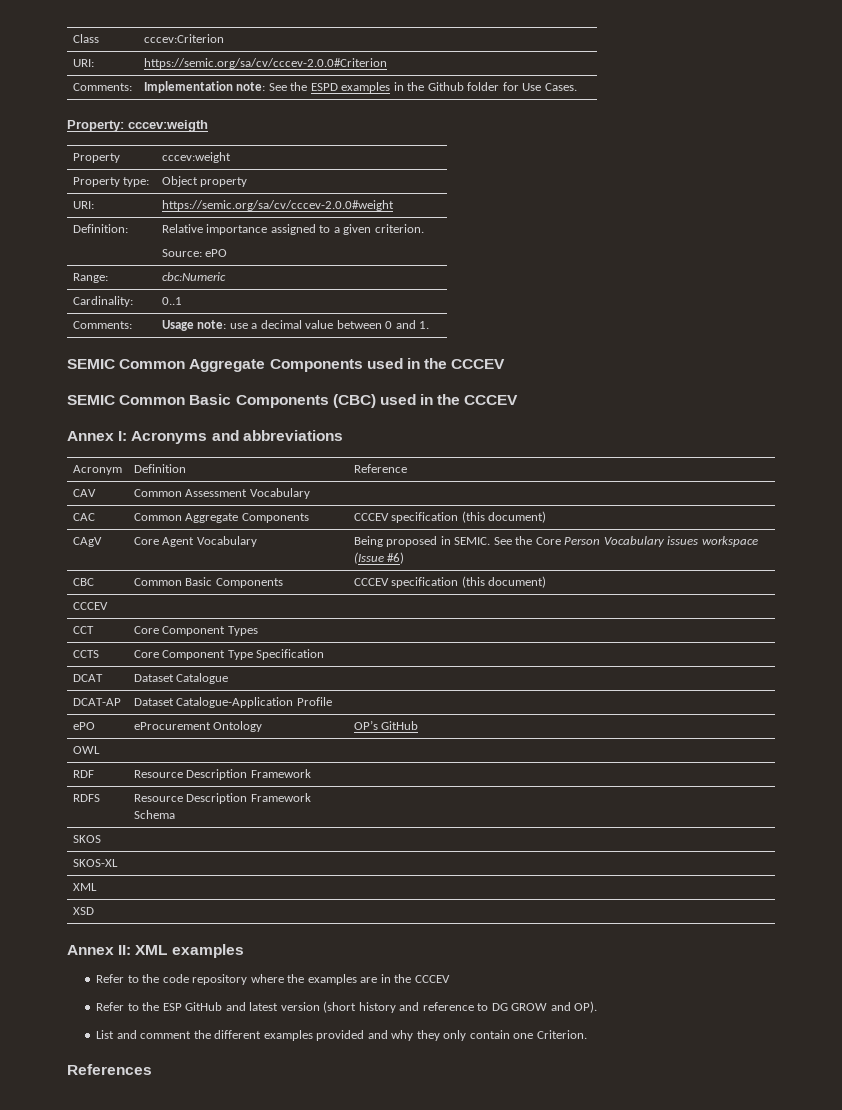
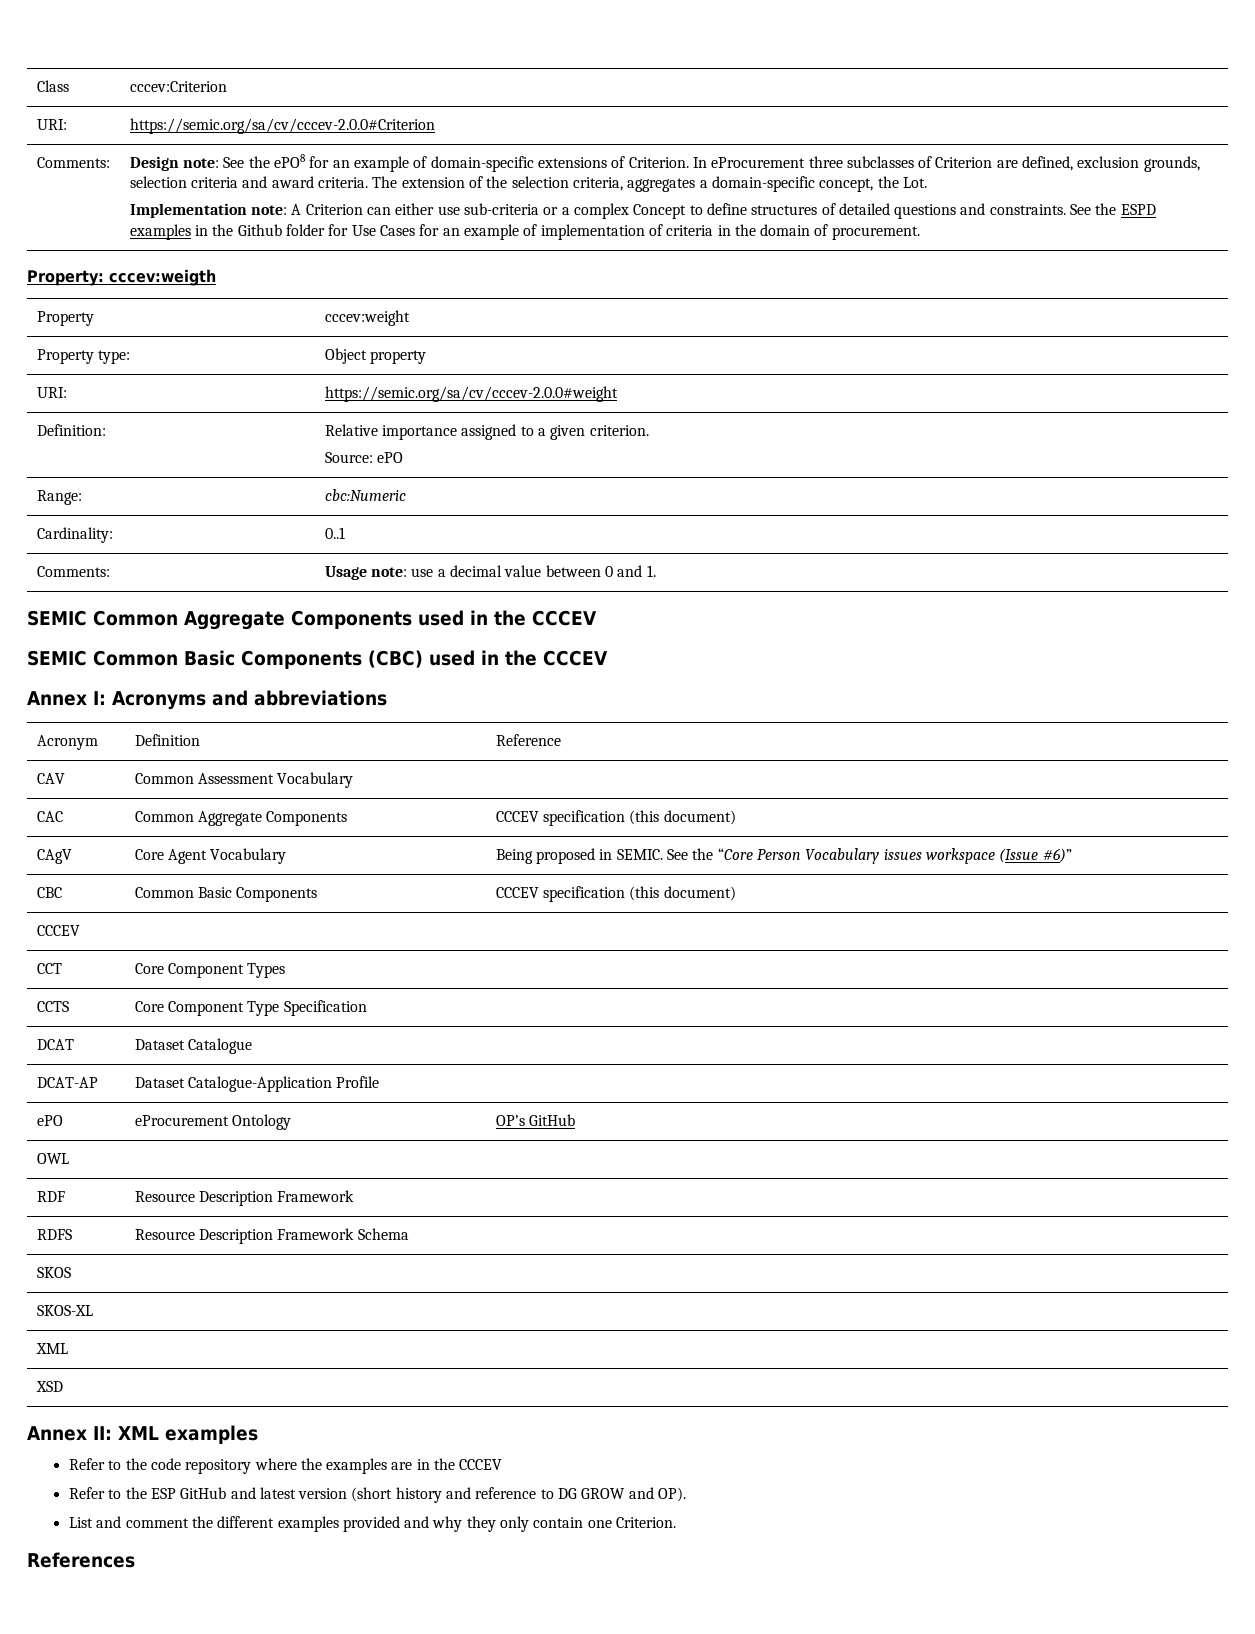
- Implementation note: See the ESPD examples in the Github folder for Use Cases.
+ Design note: See the ePO8 for an example of domain-specific extensions of Criterion. In eProcurement three subclasses of Criterion are defined, exclusion grounds, selection criteria and award criteria. The extension of the selection criteria, aggregates a domain-specific concept, the Lot.
+ Implementation note: A Criterion can either use sub-criteria or a complex Concept to define structures of detailed questions and constraints. See the ESPD examples in the Github folder for Use Cases for an example of implementation of criteria in the domain of procurement.
- CAgV | Core Agent Vocabulary | Being proposed in SEMIC. See the Core Person Vocabulary issues workspace (Issue #6)
+ CAgV | Core Agent Vocabulary | Being proposed in SEMIC. See the “Core Person Vocabulary issues workspace (Issue #6)”

